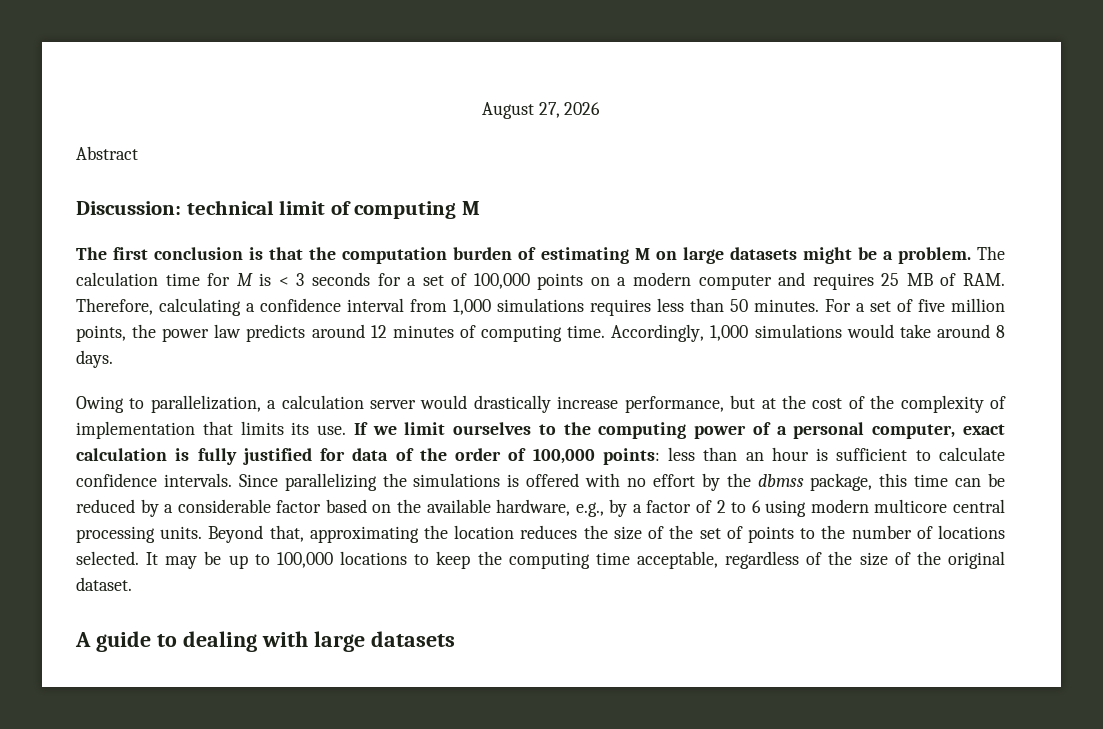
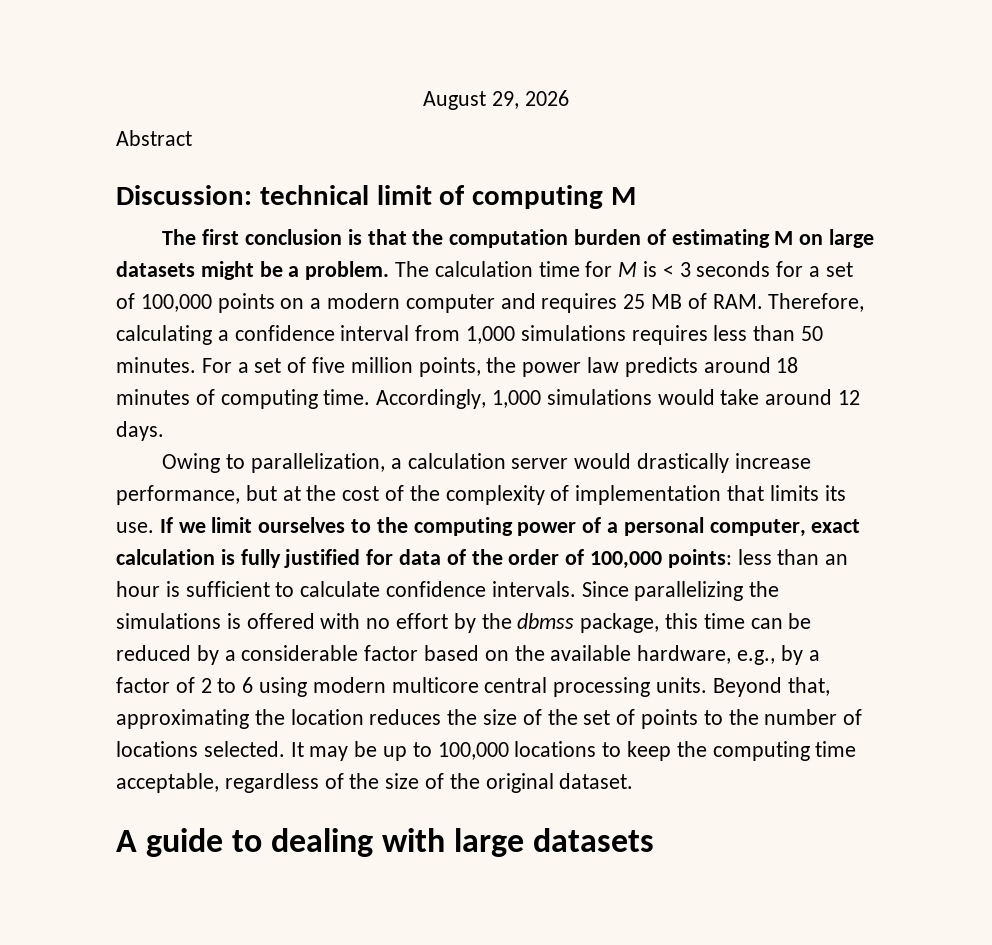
- August 27, 2026
+ August 29, 2026
- For a set of five million points, the power law predicts around 12 minutes of computing time.
+ For a set of five million points, the power law predicts around 18 minutes of computing time.
- Accordingly, 1,000 simulations would take around 8 days.
+ Accordingly, 1,000 simulations would take around 12 days.

